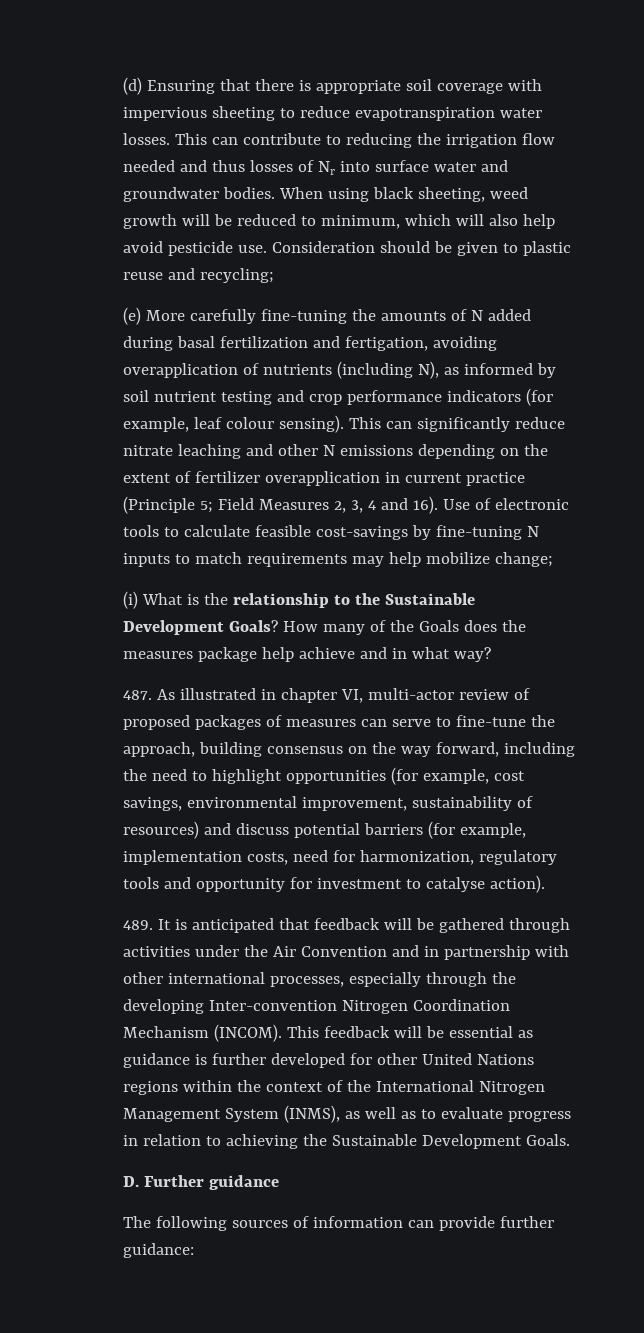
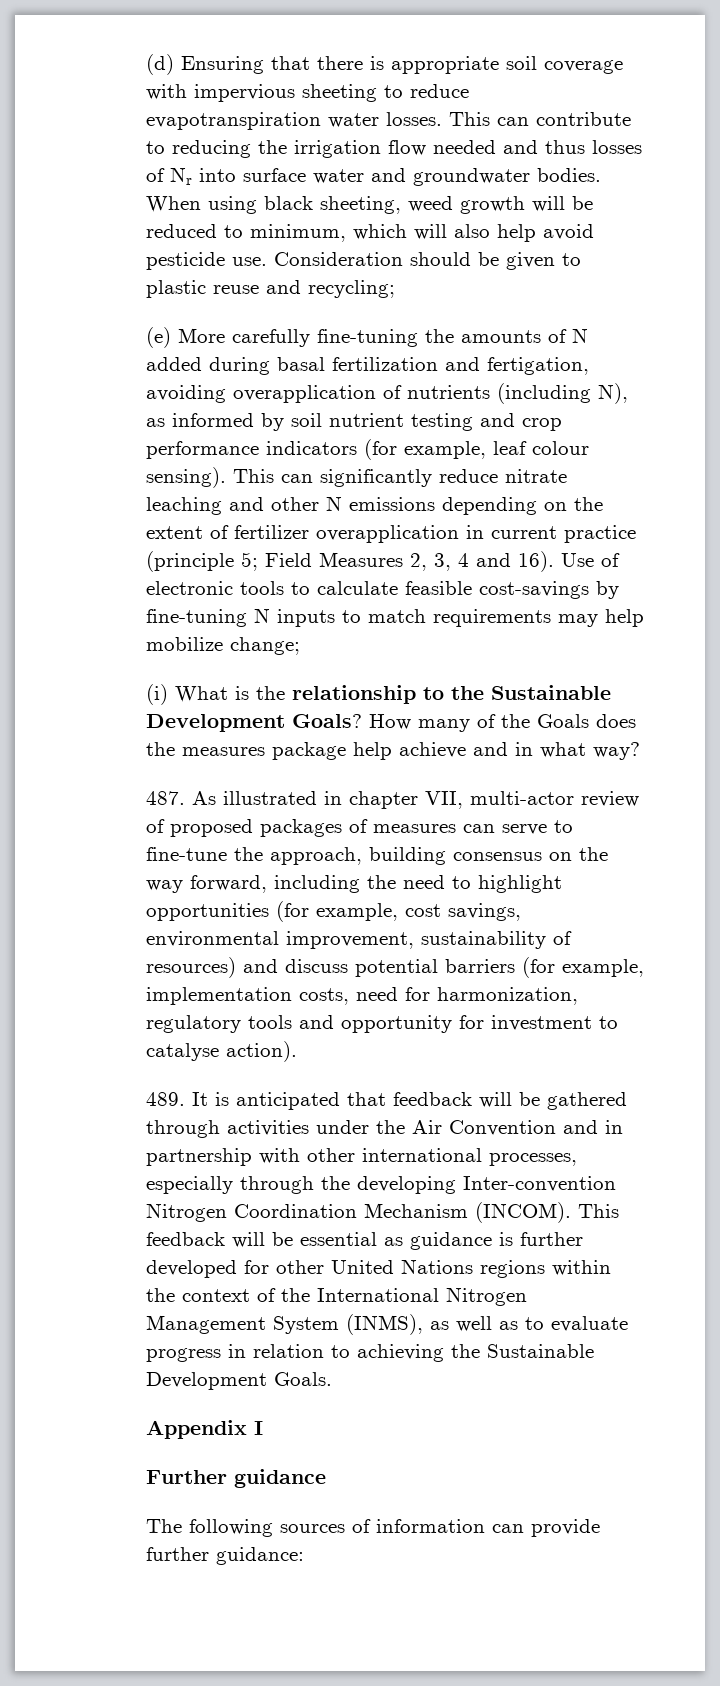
- This can significantly reduce nitrate leaching and other N emissions depending on the extent of fertilizer overapplication in current practice (Principle 5; Field Measures 2, 3, 4 and 16).
+ This can significantly reduce nitrate leaching and other N emissions depending on the extent of fertilizer overapplication in current practice (principle 5; Field Measures 2, 3, 4 and 16).
- 487. As illustrated in chapter VI, multi-actor review of proposed packages of measures can serve to fine-tune the approach, building consensus on the way forward, including the need to highlight opportunities (for example, cost savings, environmental improvement, sustainability of resources) and discuss potential barriers (for example, implementation costs, need for harmonization, regulatory tools and opportunity for investment to catalyse action).
+ 487. As illustrated in chapter VII, multi-actor review of proposed packages of measures can serve to fine-tune the approach, building consensus on the way forward, including the need to highlight opportunities (for example, cost savings, environmental improvement, sustainability of resources) and discuss potential barriers (for example, implementation costs, need for harmonization, regulatory tools and opportunity for investment to catalyse action).
- D. Further guidance
+ Appendix I
+ Further guidance

